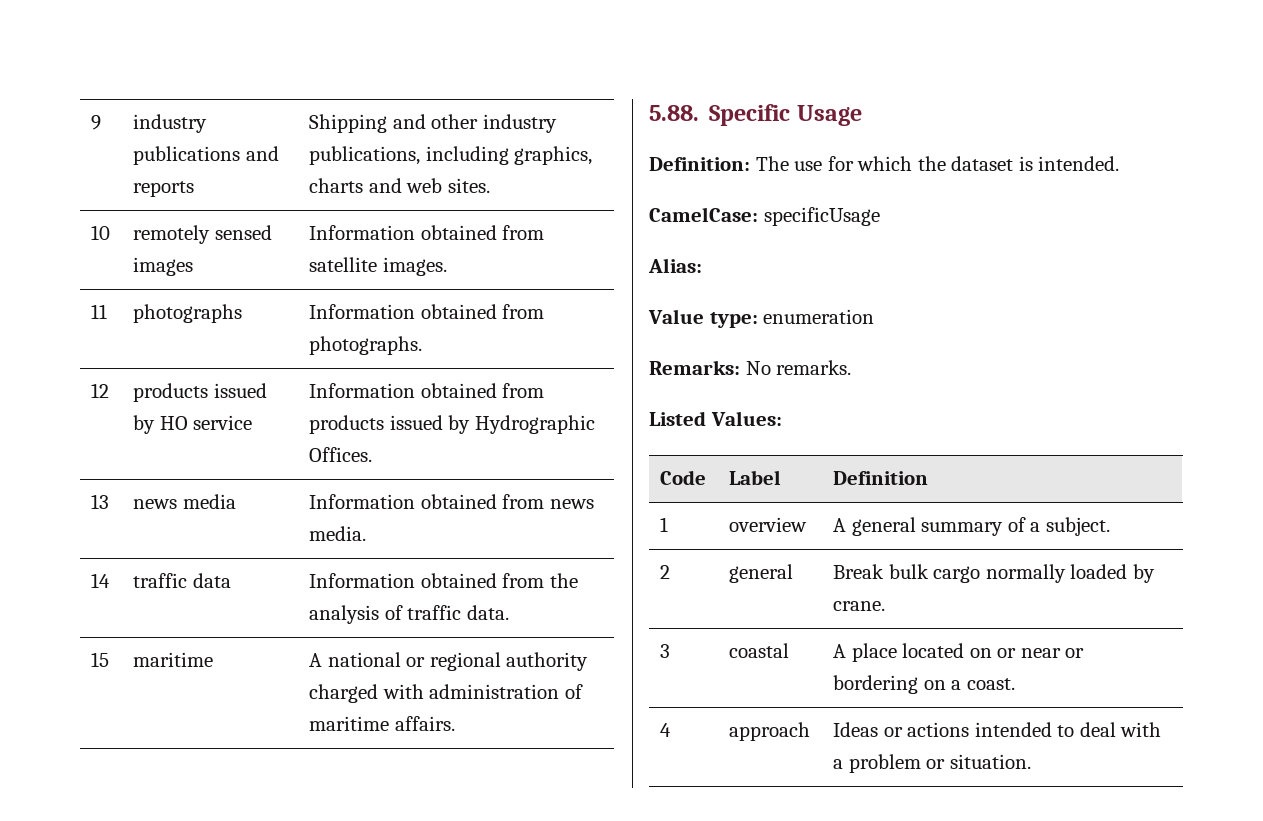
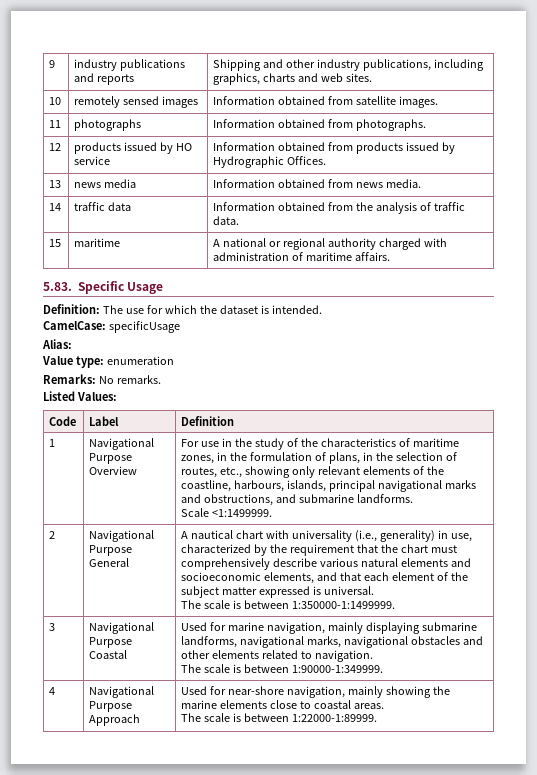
- 5.88. Specific Usage
+ 5.83. Specific Usage
- overview | A general summary of a subject.
- 2 | general | Break bulk cargo normally loaded by crane.
- 3 | coastal | A place located on or near or bordering on a coast.
- 4 | approach | Ideas or actions intended to deal with a problem or situation.
+ Navigational Purpose Overview | For use in the study of the characteristics of maritime zones, in the formulation of plans, in the selection of routes, etc., showing only relevant elements of the coastline, harbours, islands, principal navigational marks and obstructions, and submarine landforms.
+ Scale <1:1499999.
+ 2 | Navigational Purpose General | A nautical chart with universality (i.e., generality) in use, characterized by the requirement that the chart must comprehensively describe various natural elements and socioeconomic elements, and that each element of the subject matter expressed is universal.
+ The scale is between 1:350000-1:1499999.
+ 3 | Navigational Purpose Coastal | Used for marine navigation, mainly displaying submarine landforms, navigational marks, navigational obstacles and other elements related to navigation.
+ The scale is between 1:90000-1:349999.
+ 4 | Navigational Purpose Approach | Used for near-shore navigation, mainly showing the marine elements close to coastal areas.
+ The scale is between 1:22000-1:89999.

